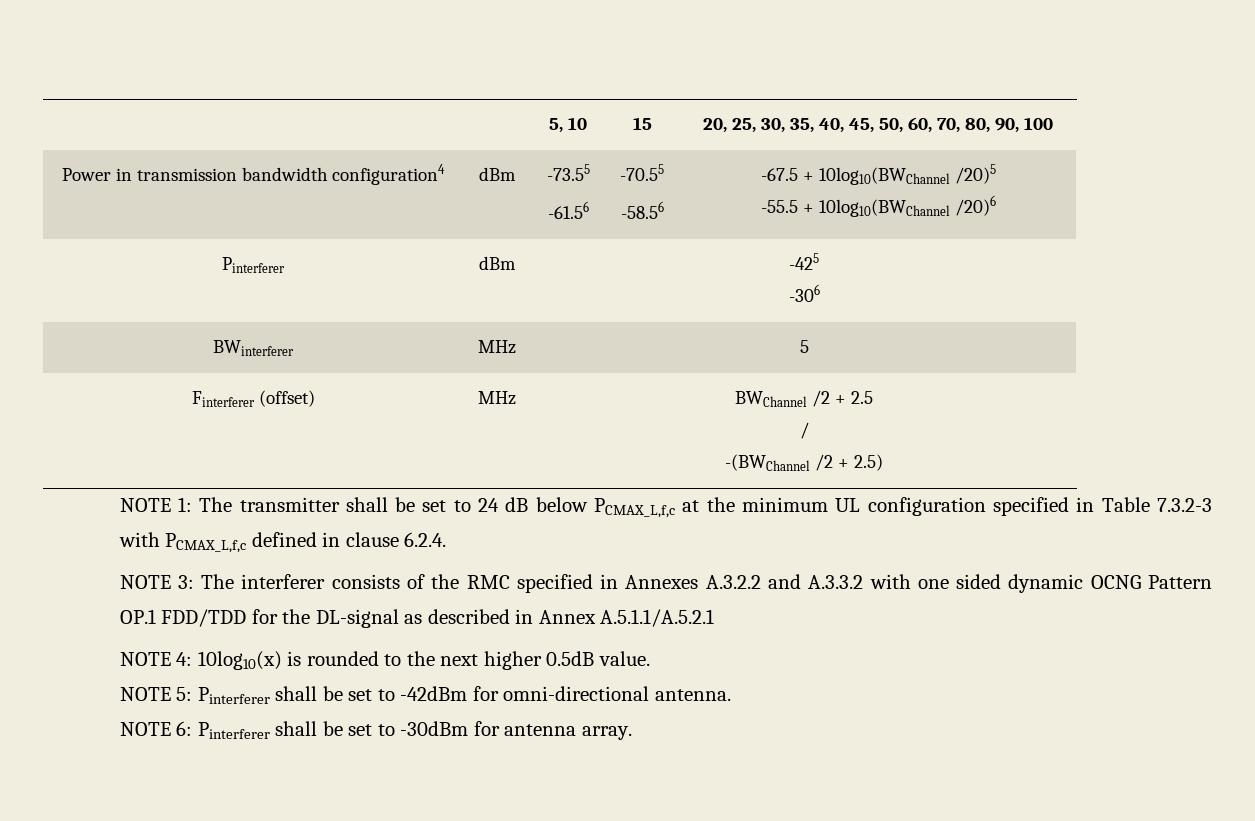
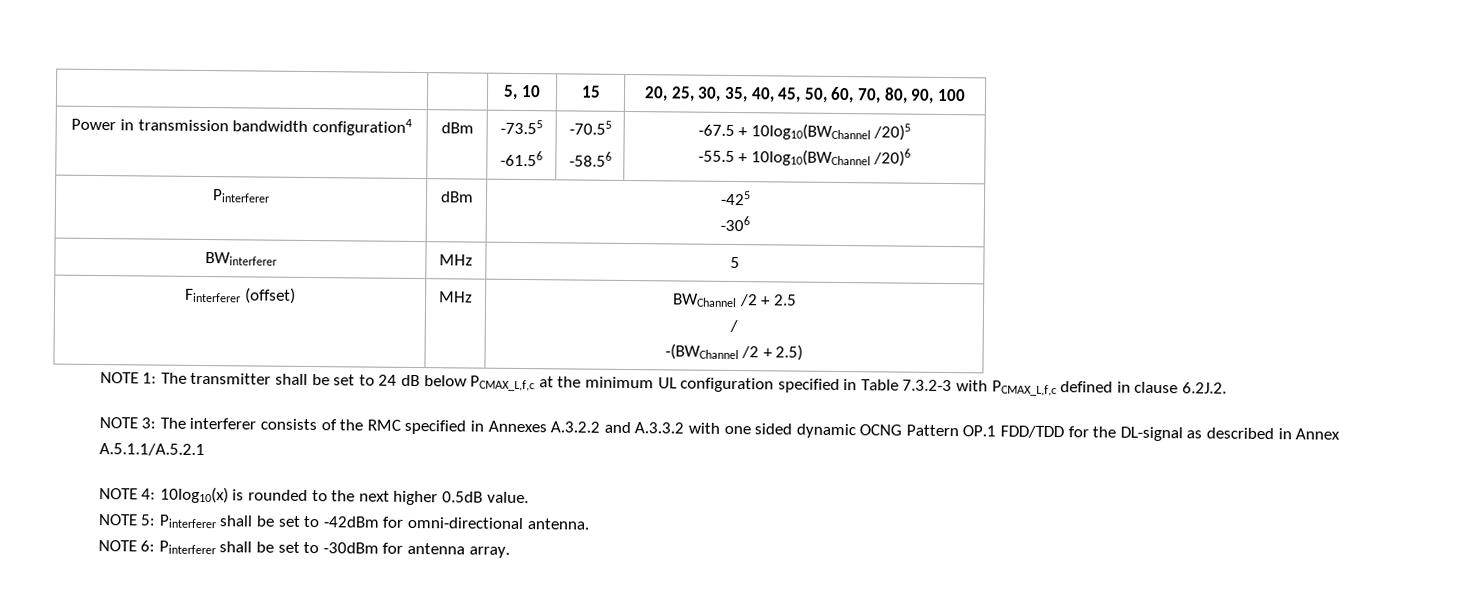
- NOTE 1: The transmitter shall be set to 24 dB below PCMAX_L,f,c at the minimum UL configuration specified in Table 7.3.2-3 with PCMAX_L,f,c defined in clause 6.2.4.
+ NOTE 1: The transmitter shall be set to 24 dB below PCMAX_L,f,c at the minimum UL configuration specified in Table 7.3.2-3 with PCMAX_L,f,c defined in clause 6.2J.2.

